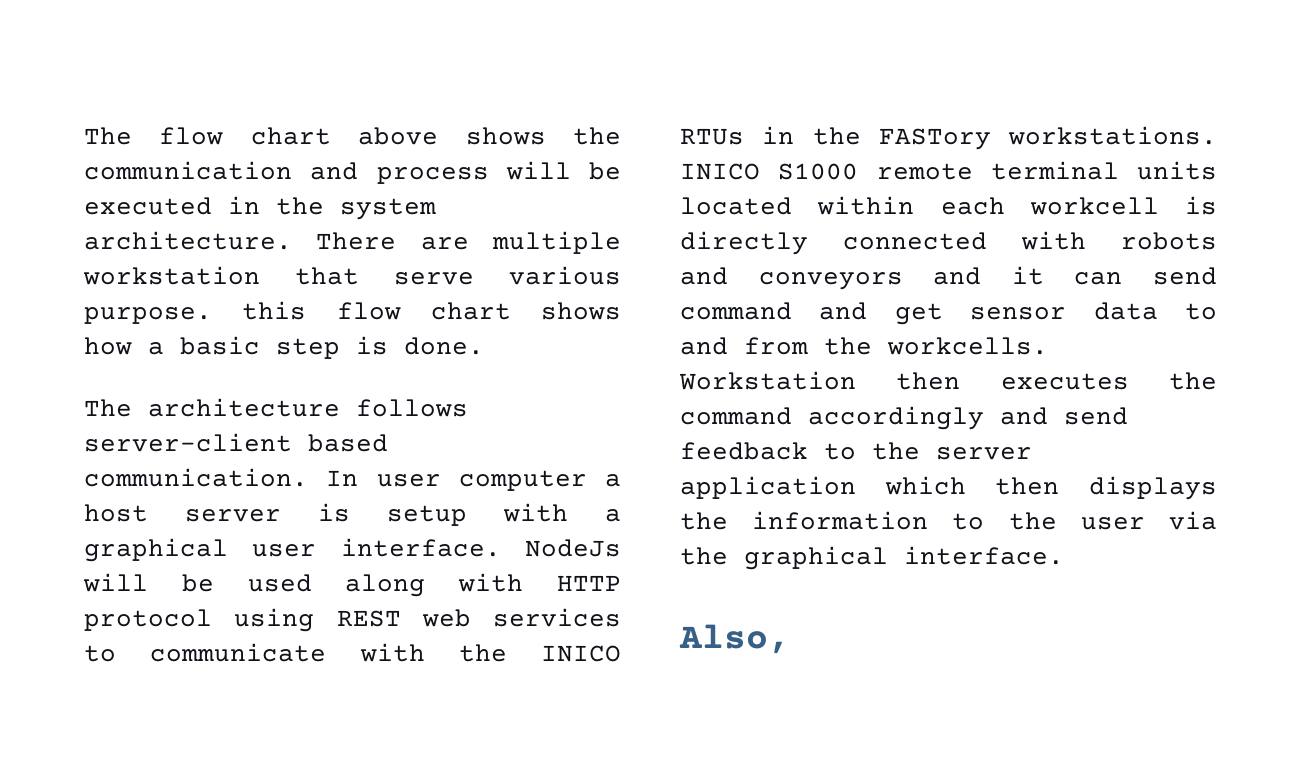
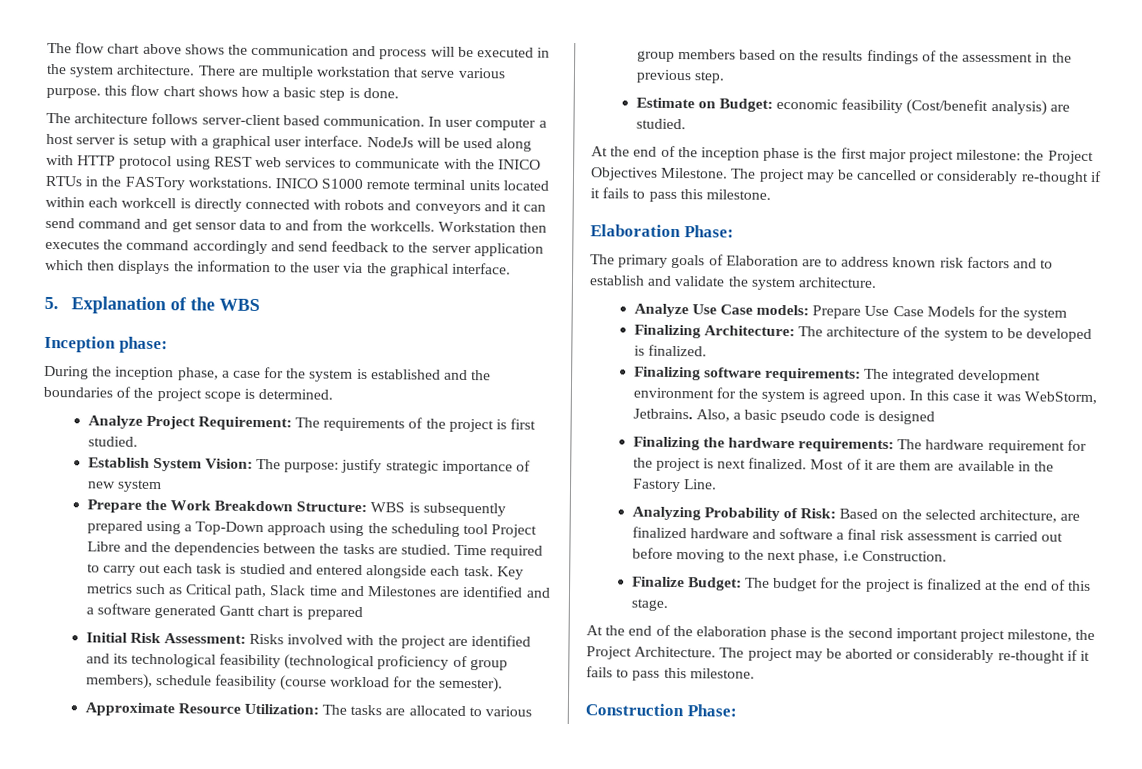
- Also,
+ 5. Explanation of the WBS
+ Inception phase:
+ During the inception phase, a case for the system is established and the boundaries of the project scope is determined.
+ Analyze Project Requirement: The requirements of the project is first studied.
+ Establish System Vision: The purpose: justify strategic importance of new system
+ Prepare the Work Breakdown Structure: WBS is subsequently prepared using a Top-Down approach using the scheduling tool Project Libre and the dependencies between the tasks are studied. Time required to carry out each task is studied and entered alongside each task. Key metrics such as Critical path, Slack time and Milestones are identified and a software generated Gantt chart is prepared
+ Initial Risk Assessment: Risks involved with the project are identified and its technological feasibility (technological proficiency of group members), schedule feasibility (course workload for the semester).
+ Approximate Resource Utilization: The tasks are allocated to various group members based on the results findings of the assessment in the previous step.
+ Estimate on Budget: economic feasibility (Cost/benefit analysis) are studied.
+ At the end of the inception phase is the first major project milestone: the Project Objectives Milestone. The project may be cancelled or considerably re-thought if it fails to pass this milestone.
+ Elaboration Phase:
+ The primary goals of Elaboration are to address known risk factors and to establish and validate the system architecture.
+ Analyze Use Case models: Prepare Use Case Models for the system
+ Finalizing Architecture: The architecture of the system to be developed is finalized.
+ Finalizing software requirements: The integrated development environment for the system is agreed upon. In this case it was WebStorm, Jetbrains. Also, a basic pseudo code is designed
+ Finalizing the hardware requirements: The hardware requirement for the project is next finalized. Most of it are them are available in the Fastory Line.
+ Analyzing Probability of Risk: Based on the selected architecture, are finalized hardware and software a final risk assessment is carried out before moving to the next phase, i.e Construction.
+ Finalize Budget: The budget for the project is finalized at the end of this stage.
+ At the end of the elaboration phase is the second important project milestone, the Project Architecture. The project may be aborted or considerably re-thought if it fails to pass this milestone.
+ Construction Phase:

